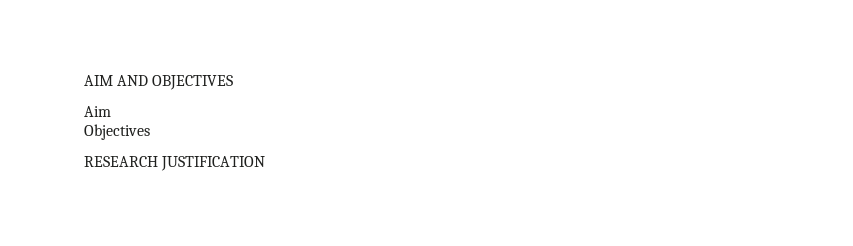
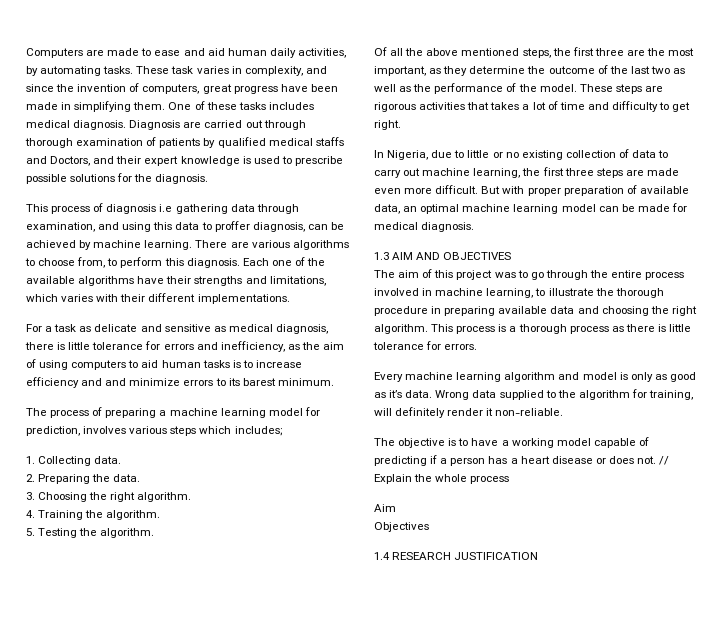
- AIM AND OBJECTIVES
+ Computers are made to ease and aid human daily activities, by automating tasks. These task varies in complexity, and since the invention of computers, great progress have been made in simplifying them. One of these tasks includes medical diagnosis. Diagnosis are carried out through thorough examination of patients by qualified medical staffs and Doctors, and their expert knowledge is used to prescribe possible solutions for the diagnosis.
+ This process of diagnosis i.e gathering data through examination, and using this data to proffer diagnosis, can be achieved by machine learning. There are various algorithms to choose from, to perform this diagnosis. Each one of the available algorithms have their strengths and limitations, which varies with their different implementations.
+ For a task as delicate and sensitive as medical diagnosis, there is little tolerance for errors and inefficiency, as the aim of using computers to aid human tasks is to increase efficiency and and minimize errors to its barest minimum.
+ The process of preparing a machine learning model for prediction, involves various steps which includes;
+ 1. Collecting data.
+ 2. Preparing the data.
+ 3. Choosing the right algorithm.
+ 4. Training the algorithm.
+ 5. Testing the algorithm.
+ Of all the above mentioned steps, the first three are the most important, as they determine the outcome of the last two as well as the performance of the model. These steps are rigorous activities that takes a lot of time and difficulty to get right.
+ In Nigeria, due to little or no existing collection of data to carry out machine learning, the first three steps are made even more difficult. But with proper preparation of available data, an optimal machine learning model can be made for medical diagnosis.
+ 1.3 AIM AND OBJECTIVES
+ The aim of this project was to go through the entire process involved in machine learning, to illustrate the thorough procedure in preparing available data and choosing the right algorithm. This process is a thorough process as there is little tolerance for errors.
+ Every machine learning algorithm and model is only as good as it’s data. Wrong data supplied to the algorithm for training, will definitely render it non-reliable.
+ The objective is to have a working model capable of predicting if a person has a heart disease or does not. // Explain the whole process
- RESEARCH JUSTIFICATION
+ 1.4 RESEARCH JUSTIFICATION

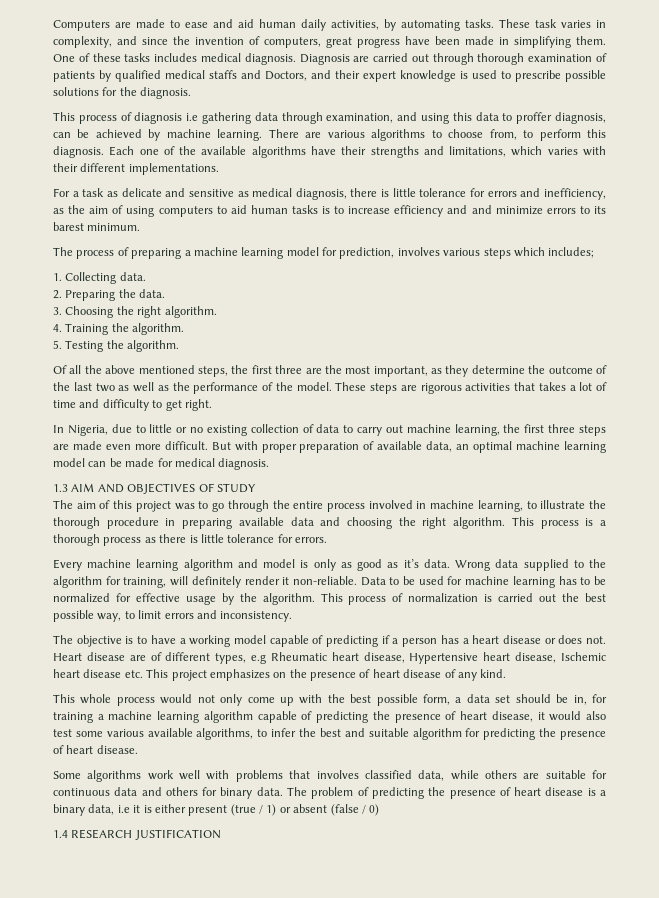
- 1.3 AIM AND OBJECTIVES
+ 1.3 AIM AND OBJECTIVES OF STUDY
+ Data to be used for machine learning has to be normalized for effective usage by the algorithm. This process of normalization is carried out the best possible way, to limit errors and inconsistency.
- // Explain the whole process
- Aim
- Objectives
+ Heart disease are of different types, e.g Rheumatic heart disease, Hypertensive heart disease, Ischemic heart disease etc. This project emphasizes on the presence of heart disease of any kind.
+ This whole process would not only come up with the best possible form, a data set should be in, for training a machine learning algorithm capable of predicting the presence of heart disease, it would also test some various available algorithms, to infer the best and suitable algorithm for predicting the presence of heart disease.
+ Some algorithms work well with problems that involves classified data, while others are suitable for continuous data and others for binary data. The problem of predicting the presence of heart disease is a binary data, i.e it is either present (true / 1) or absent (false / 0)

